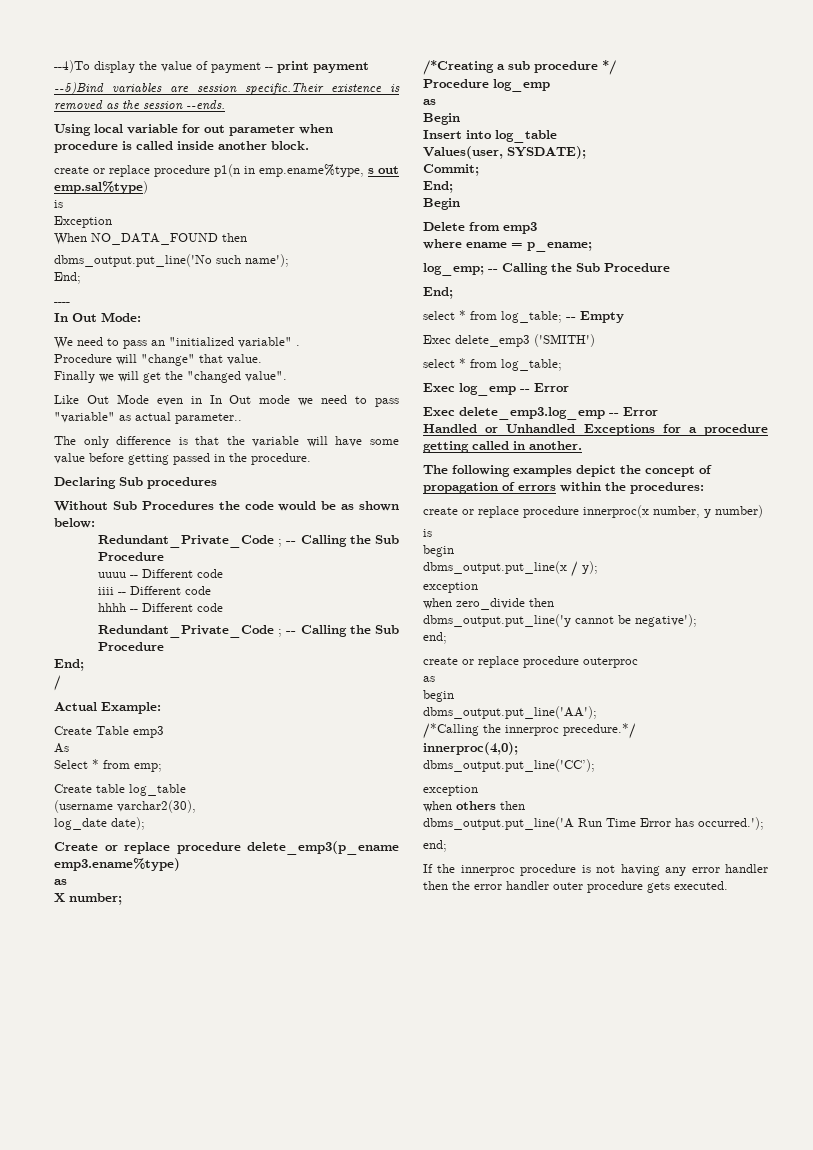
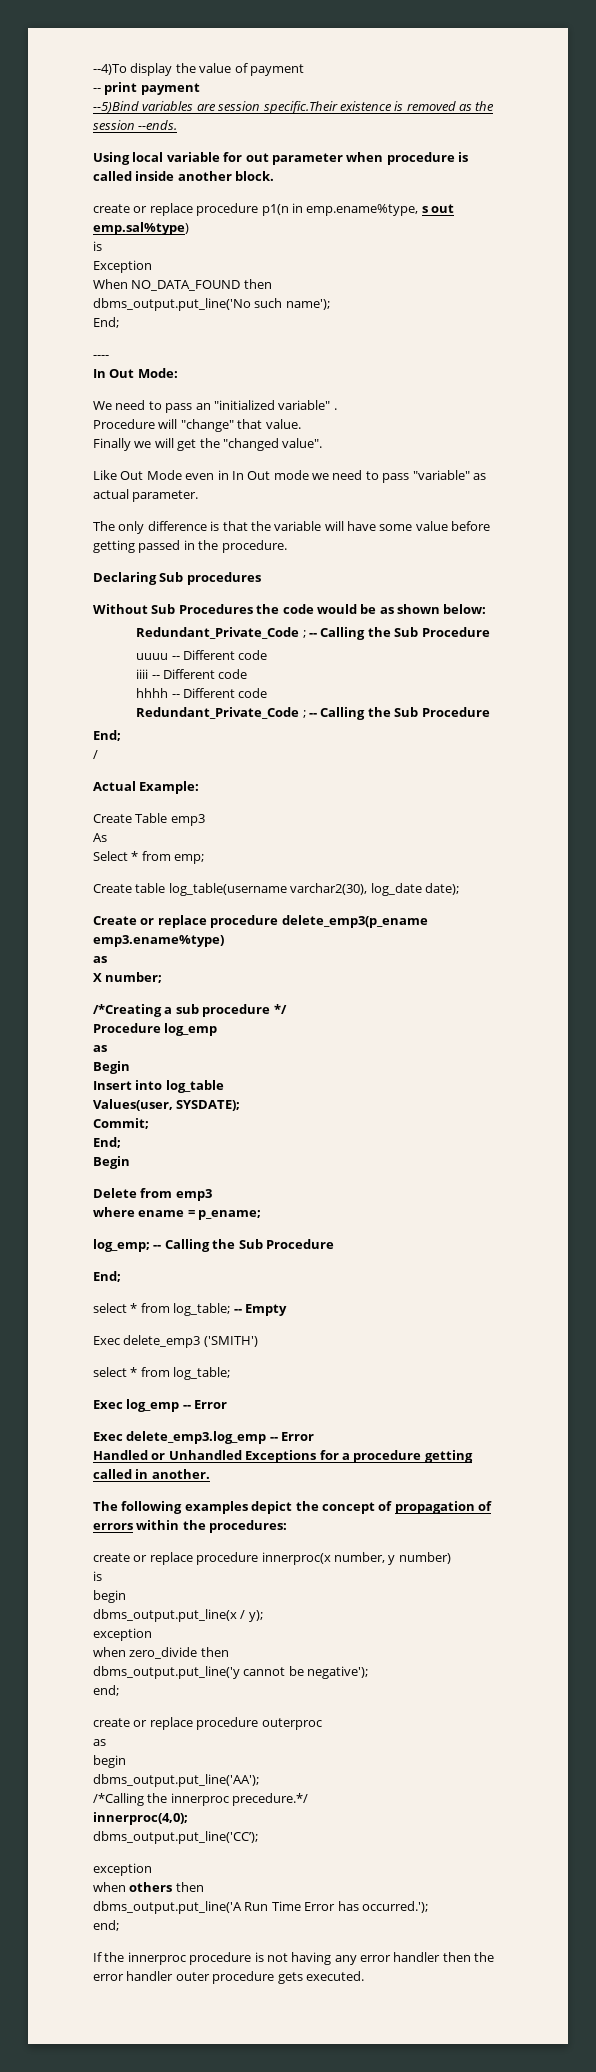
- --4)To display the value of payment -- print payment
+ --4)To display the value of payment
+ -- print payment
- Like Out Mode even in In Out mode we need to pass "variable" as actual parameter..
+ Like Out Mode even in In Out mode we need to pass "variable" as actual parameter.
- Create table log_table
- (username varchar2(30),
- log_date date);
+ Create table log_table(username varchar2(30), log_date date);

